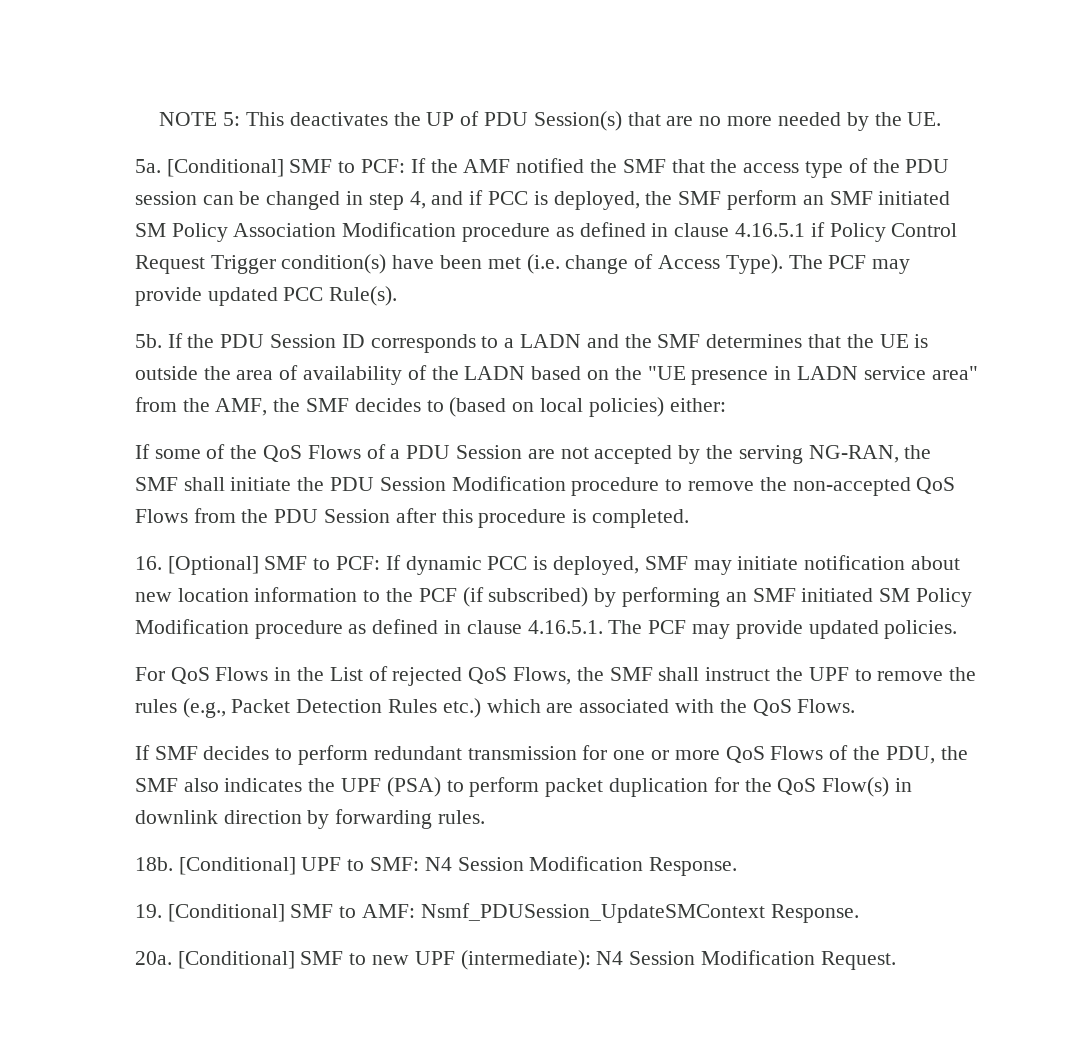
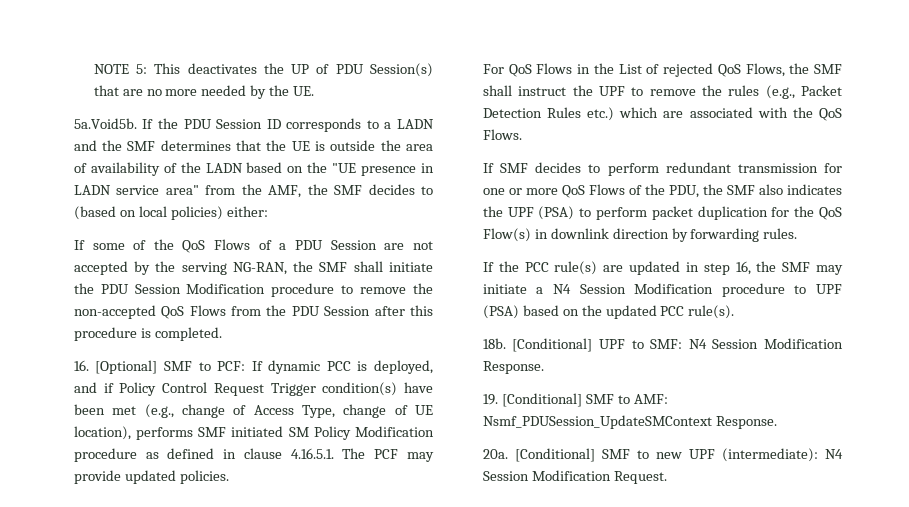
- 5a. [Conditional] SMF to PCF: If the AMF notified the SMF that the access type of the PDU session can be changed in step 4, and if PCC is deployed, the SMF perform an SMF initiated SM Policy Association Modification procedure as defined in clause 4.16.5.1 if Policy Control Request Trigger condition(s) have been met (i.e. change of Access Type). The PCF may provide updated PCC Rule(s).
- 5b. If the PDU Session ID corresponds to a LADN and the SMF determines that the UE is outside the area of availability of the LADN based on the "UE presence in LADN service area" from the AMF, the SMF decides to (based on local policies) either:
+ 5a.Void5b. If the PDU Session ID corresponds to a LADN and the SMF determines that the UE is outside the area of availability of the LADN based on the "UE presence in LADN service area" from the AMF, the SMF decides to (based on local policies) either:
- 16. [Optional] SMF to PCF: If dynamic PCC is deployed, SMF may initiate notification about new location information to the PCF (if subscribed) by performing an SMF initiated SM Policy Modification procedure as defined in clause 4.16.5.1. The PCF may provide updated policies.
+ 16. [Optional] SMF to PCF: If dynamic PCC is deployed, and if Policy Control Request Trigger condition(s) have been met (e.g., change of Access Type, change of UE location), performs SMF initiated SM Policy Modification procedure as defined in clause 4.16.5.1. The PCF may provide updated policies.
+ If the PCC rule(s) are updated in step 16, the SMF may initiate a N4 Session Modification procedure to UPF (PSA) based on the updated PCC rule(s).

